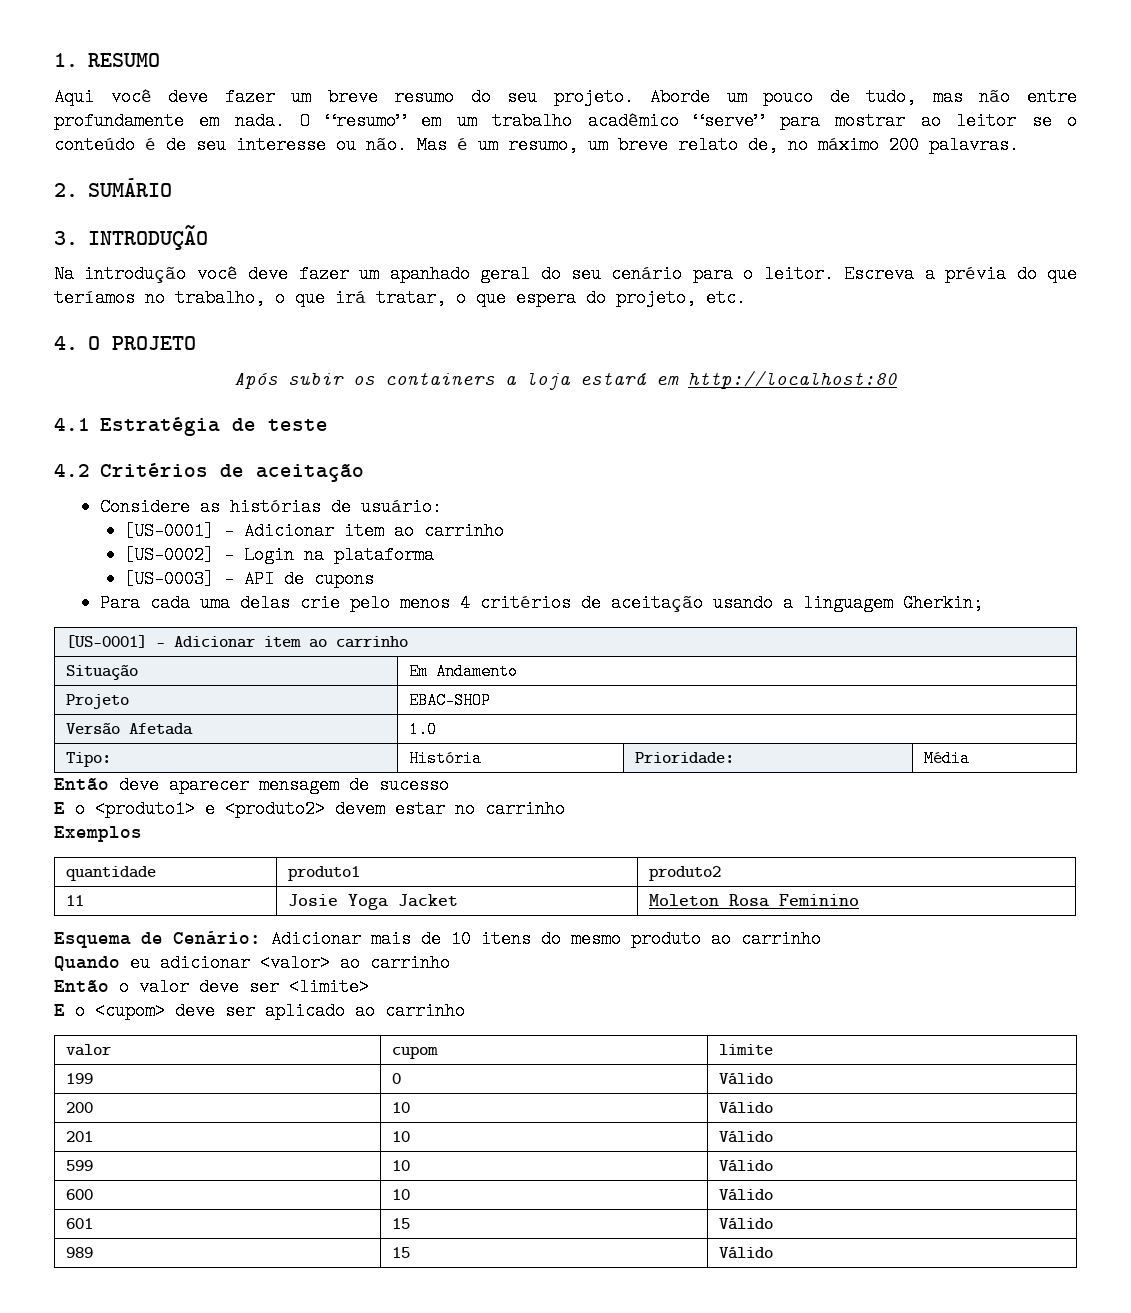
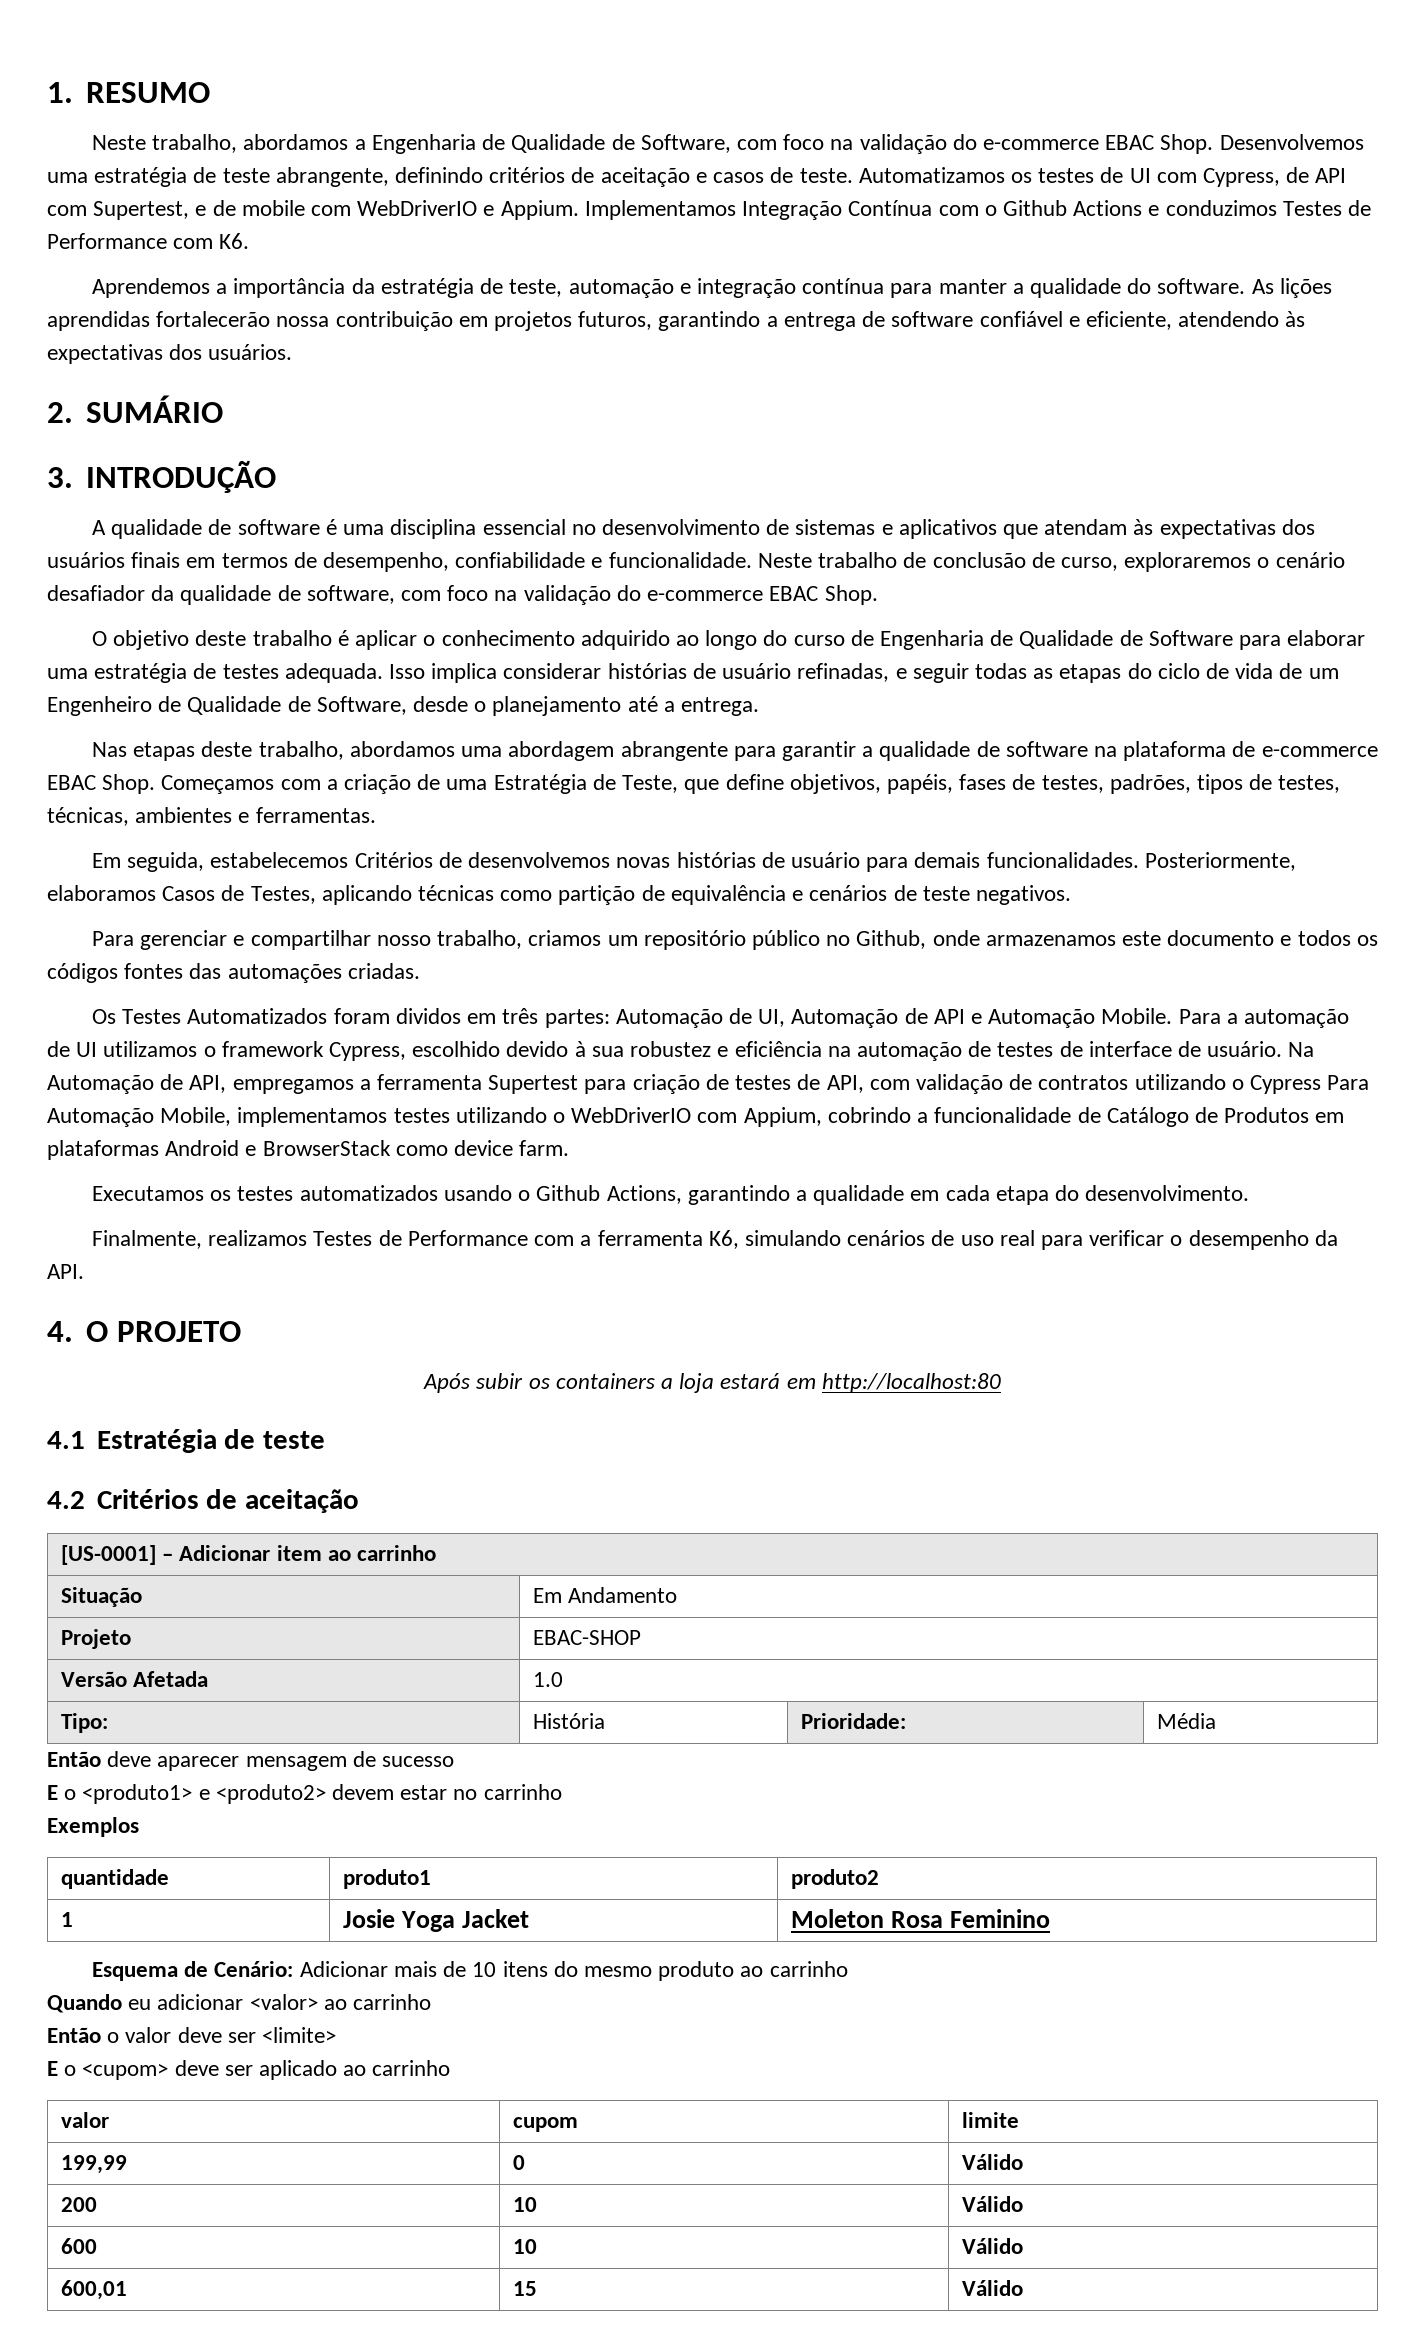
- Aqui você deve fazer um breve resumo do seu projeto. Aborde um pouco de tudo, mas não entre profundamente em nada. O “resumo” em um trabalho acadêmico “serve” para mostrar ao leitor se o conteúdo é de seu interesse ou não. Mas é um resumo, um breve relato de, no máximo 200 palavras.
+ Neste trabalho, abordamos a Engenharia de Qualidade de Software, com foco na validação do e-commerce EBAC Shop. Desenvolvemos uma estratégia de teste abrangente, definindo critérios de aceitação e casos de teste. Automatizamos os testes de UI com Cypress, de API com Supertest, e de mobile com WebDriverIO e Appium. Implementamos Integração Contínua com o Github Actions e conduzimos Testes de Performance com K6.
+ Aprendemos a importância da estratégia de teste, automação e integração contínua para manter a qualidade do software. As lições aprendidas fortalecerão nossa contribuição em projetos futuros, garantindo a entrega de software confiável e eficiente, atendendo às expectativas dos usuários.
  2. SUMÁRIO
  3. INTRODUÇÃO
- Na introdução você deve fazer um apanhado geral do seu cenário para o leitor. Escreva a prévia do que teríamos no trabalho, o que irá tratar, o que espera do projeto, etc.
+ A qualidade de software é uma disciplina essencial no desenvolvimento de sistemas e aplicativos que atendam às expectativas dos usuários finais em termos de desempenho, confiabilidade e funcionalidade. Neste trabalho de conclusão de curso, exploraremos o cenário desafiador da qualidade de software, com foco na validação do e-commerce EBAC Shop.
+ O objetivo deste trabalho é aplicar o conhecimento adquirido ao longo do curso de Engenharia de Qualidade de Software para elaborar uma estratégia de testes adequada. Isso implica considerar histórias de usuário refinadas, e seguir todas as etapas do ciclo de vida de um Engenheiro de Qualidade de Software, desde o planejamento até a entrega.
+ Nas etapas deste trabalho, abordamos uma abordagem abrangente para garantir a qualidade de software na plataforma de e-commerce EBAC Shop. Começamos com a criação de uma Estratégia de Teste, que define objetivos, papéis, fases de testes, padrões, tipos de testes, técnicas, ambientes e ferramentas.
+ Em seguida, estabelecemos Critérios de desenvolvemos novas histórias de usuário para demais funcionalidades. Posteriormente, elaboramos Casos de Testes, aplicando técnicas como partição de equivalência e cenários de teste negativos.
+ Para gerenciar e compartilhar nosso trabalho, criamos um repositório público no Github, onde armazenamos este documento e todos os códigos fontes das automações criadas.
+ Os Testes Automatizados foram dividos em três partes: Automação de UI, Automação de API e Automação Mobile. Para a automação de UI utilizamos o framework Cypress, escolhido devido à sua robustez e eficiência na automação de testes de interface de usuário. Na Automação de API, empregamos a ferramenta Supertest para criação de testes de API, com validação de contratos utilizando o Cypress Para Automação Mobile, implementamos testes utilizando o WebDriverIO com Appium, cobrindo a funcionalidade de Catálogo de Produtos em plataformas Android e BrowserStack como device farm.
+ Executamos os testes automatizados usando o Github Actions, garantindo a qualidade em cada etapa do desenvolvimento.
+ Finalmente, realizamos Testes de Performance com a ferramenta K6, simulando cenários de uso real para verificar o desempenho da API.
- Considere as histórias de usuário:
- [US-0001] – Adicionar item ao carrinho
- [US-0002] – Login na plataforma
- [US-0003] – API de cupons
- Para cada uma delas crie pelo menos 4 critérios de aceitação usando a linguagem Gherkin;
- 11 | Josie Yoga Jacket | Moleton Rosa Feminino
+ 1 | Josie Yoga Jacket | Moleton Rosa Feminino
- 199 | 0 | Válido
+ 199,99 | 0 | Válido
- 201 | 10 | Válido
- 599 | 10 | Válido
- 601 | 15 | Válido
- 989 | 15 | Válido
+ 600,01 | 15 | Válido

